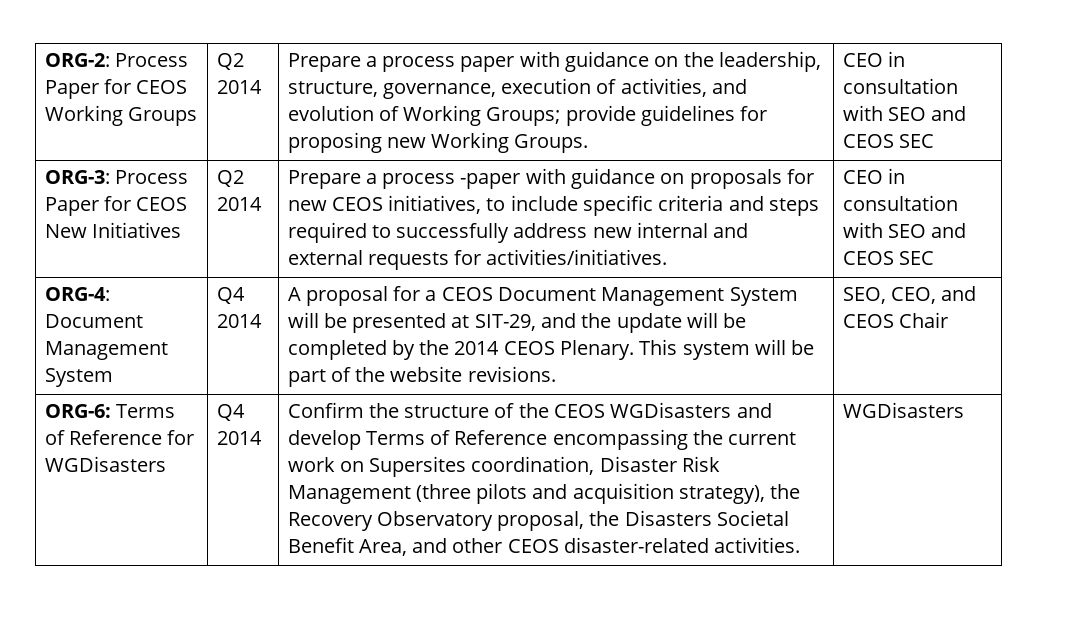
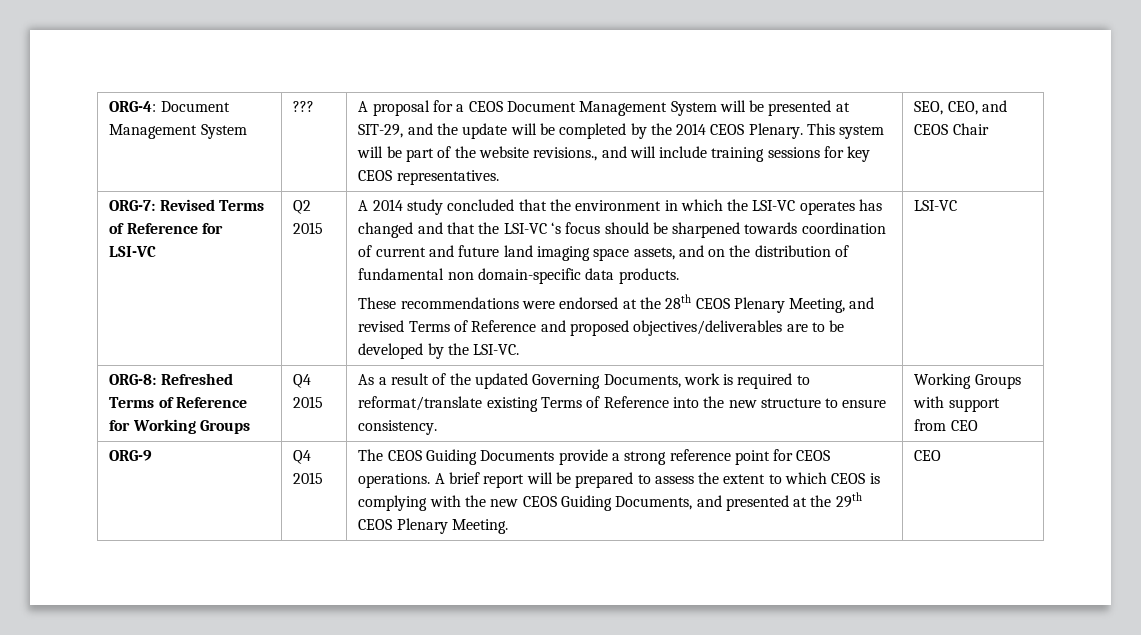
- ORG-2: Process Paper for CEOS Working Groups | Q2 2014 | Prepare a process paper with guidance on the leadership, structure, governance, execution of activities, and evolution of Working Groups; provide guidelines for proposing new Working Groups. | CEO in consultation with SEO and CEOS SEC
- ORG-3: Process Paper for CEOS New Initiatives | Q2 2014 | Prepare a process -paper with guidance on proposals for new CEOS initiatives, to include specific criteria and steps required to successfully address new internal and external requests for activities/initiatives. | CEO in consultation with SEO and CEOS SEC
- ORG-4: Document Management System | Q4 2014
+ ORG-4: Document Management System | ???
- This system will be part of the website revisions.
+ This system will be part of the website revisions., and will include training sessions for key CEOS representatives.
- ORG-6: Terms of Reference for WGDisasters | Q4 2014 | Confirm the structure of the CEOS WGDisasters and develop Terms of Reference encompassing the current work on Supersites coordination, Disaster Risk Management (three pilots and acquisition strategy), the Recovery Observatory proposal, the Disasters Societal Benefit Area, and other CEOS disaster-related activities. | WGDisasters
+ ORG-7: Revised Terms of Reference for LSI-VC | Q2 2015 | A 2014 study concluded that the environment in which the LSI-VC operates has changed and that the LSI-VC ‘s focus should be sharpened towards coordination of current and future land imaging space assets, and on the distribution of fundamental non domain-specific data products.
+ These recommendations were endorsed at the 28th CEOS Plenary Meeting, and revised Terms of Reference and proposed objectives/deliverables are to be developed by the LSI-VC. | LSI-VC
+ ORG-8: Refreshed Terms of Reference for Working Groups | Q4 2015 | As a result of the updated Governing Documents, work is required to reformat/translate existing Terms of Reference into the new structure to ensure consistency. | Working Groups with support from CEO
+ ORG-9 | Q4 2015 | The CEOS Guiding Documents provide a strong reference point for CEOS operations. A brief report will be prepared to assess the extent to which CEOS is complying with the new CEOS Guiding Documents, and presented at the 29th CEOS Plenary Meeting. | CEO

